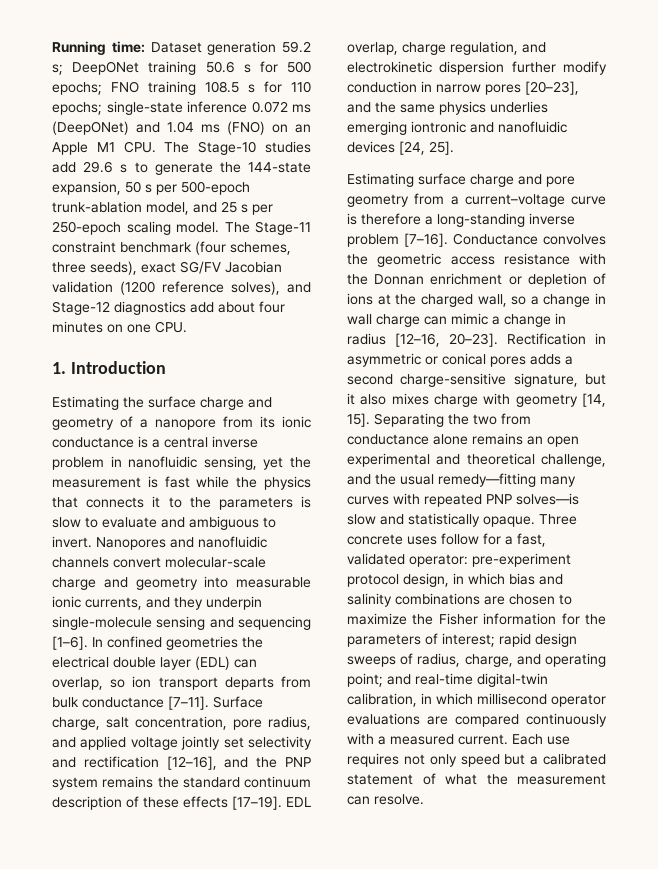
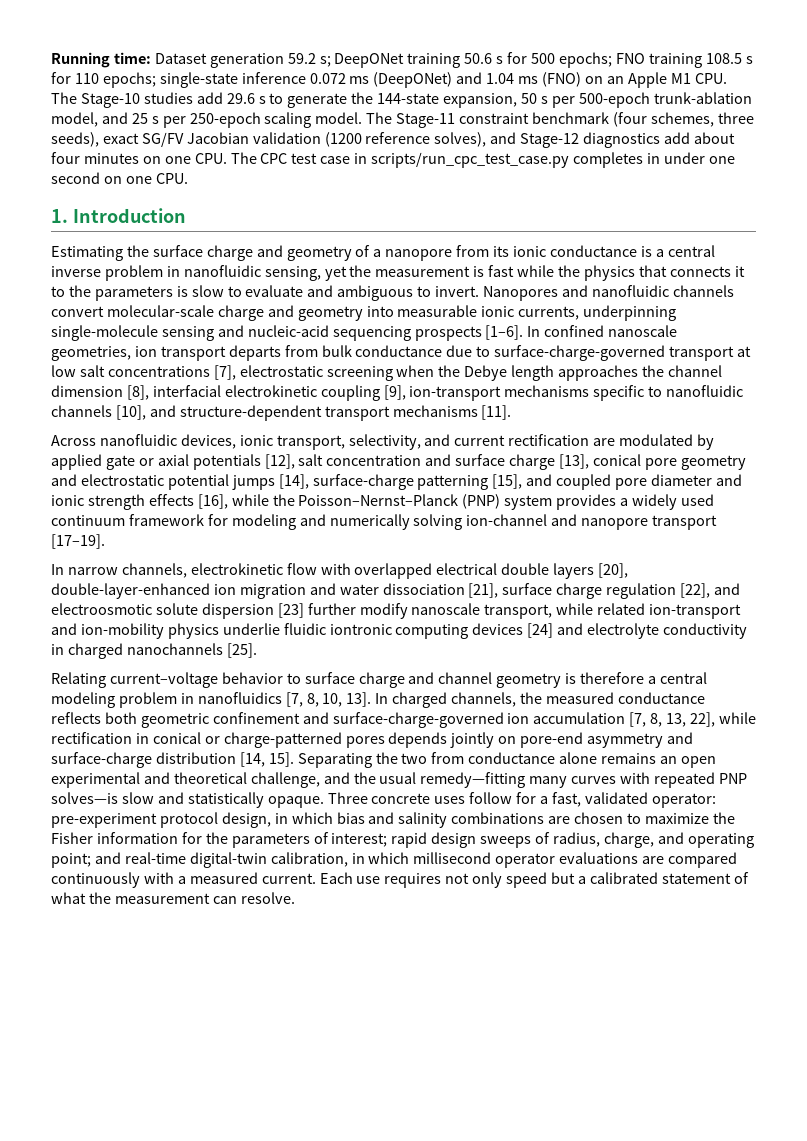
- The Stage-11 constraint benchmark (four schemes, three seeds), exact SG/FV Jacobian validation (1200 reference solves), and Stage-12 diagnostics add about four minutes on one CPU.
+ The Stage-11 constraint benchmark (four schemes, three seeds), exact SG/FV Jacobian validation (1200 reference solves), and Stage-12 diagnostics add about four minutes on one CPU. The CPC test case in scripts/run_cpc_test_case.py completes in under one second on one CPU.
- Nanopores and nanofluidic channels convert molecular-scale charge and geometry into measurable ionic currents, and they underpin single-molecule sensing and sequencing [1–6]. In confined geometries the electrical double layer (EDL) can overlap, so ion transport departs from bulk conductance [7–11]. Surface charge, salt concentration, pore radius, and applied voltage jointly set selectivity and rectification [12–16], and the PNP system remains the standard continuum description of these effects [17–19]. EDL overlap, charge regulation, and electrokinetic dispersion further modify conduction in narrow pores [20–23], and the same physics underlies emerging iontronic and nanofluidic devices [24, 25].
- Estimating surface charge and pore geometry from a current–voltage curve is therefore a long-standing inverse problem [7–16]. Conductance convolves the geometric access resistance with the Donnan enrichment or depletion of ions at the charged wall, so a change in wall charge can mimic a change in radius [12–16, 20–23]. Rectification in asymmetric or conical pores adds a second charge-sensitive signature, but it also mixes charge with geometry [14, 15].
+ Nanopores and nanofluidic channels convert molecular-scale charge and geometry into measurable ionic currents, underpinning single-molecule sensing and nucleic-acid sequencing prospects [1–6]. In confined nanoscale geometries, ion transport departs from bulk conductance due to surface-charge-governed transport at low salt concentrations [7], electrostatic screening when the Debye length approaches the channel dimension [8], interfacial electrokinetic coupling [9], ion-transport mechanisms specific to nanofluidic channels [10], and structure-dependent transport mechanisms [11].
+ Across nanofluidic devices, ionic transport, selectivity, and current rectification are modulated by applied gate or axial potentials [12], salt concentration and surface charge [13], conical pore geometry and electrostatic potential jumps [14], surface-charge patterning [15], and coupled pore diameter and ionic strength effects [16], while the Poisson–Nernst–Planck (PNP) system provides a widely used continuum framework for modeling and numerically solving ion-channel and nanopore transport [17–19].
+ In narrow channels, electrokinetic flow with overlapped electrical double layers [20], double-layer-enhanced ion migration and water dissociation [21], surface charge regulation [22], and electroosmotic solute dispersion [23] further modify nanoscale transport, while related ion-transport and ion-mobility physics underlie fluidic iontronic computing devices [24] and electrolyte conductivity in charged nanochannels [25].
+ Relating current–voltage behavior to surface charge and channel geometry is therefore a central modeling problem in nanofluidics [7, 8, 10, 13]. In charged channels, the measured conductance reflects both geometric confinement and surface-charge-governed ion accumulation [7, 8, 13, 22], while rectification in conical or charge-patterned pores depends jointly on pore-end asymmetry and surface-charge distribution [14, 15].

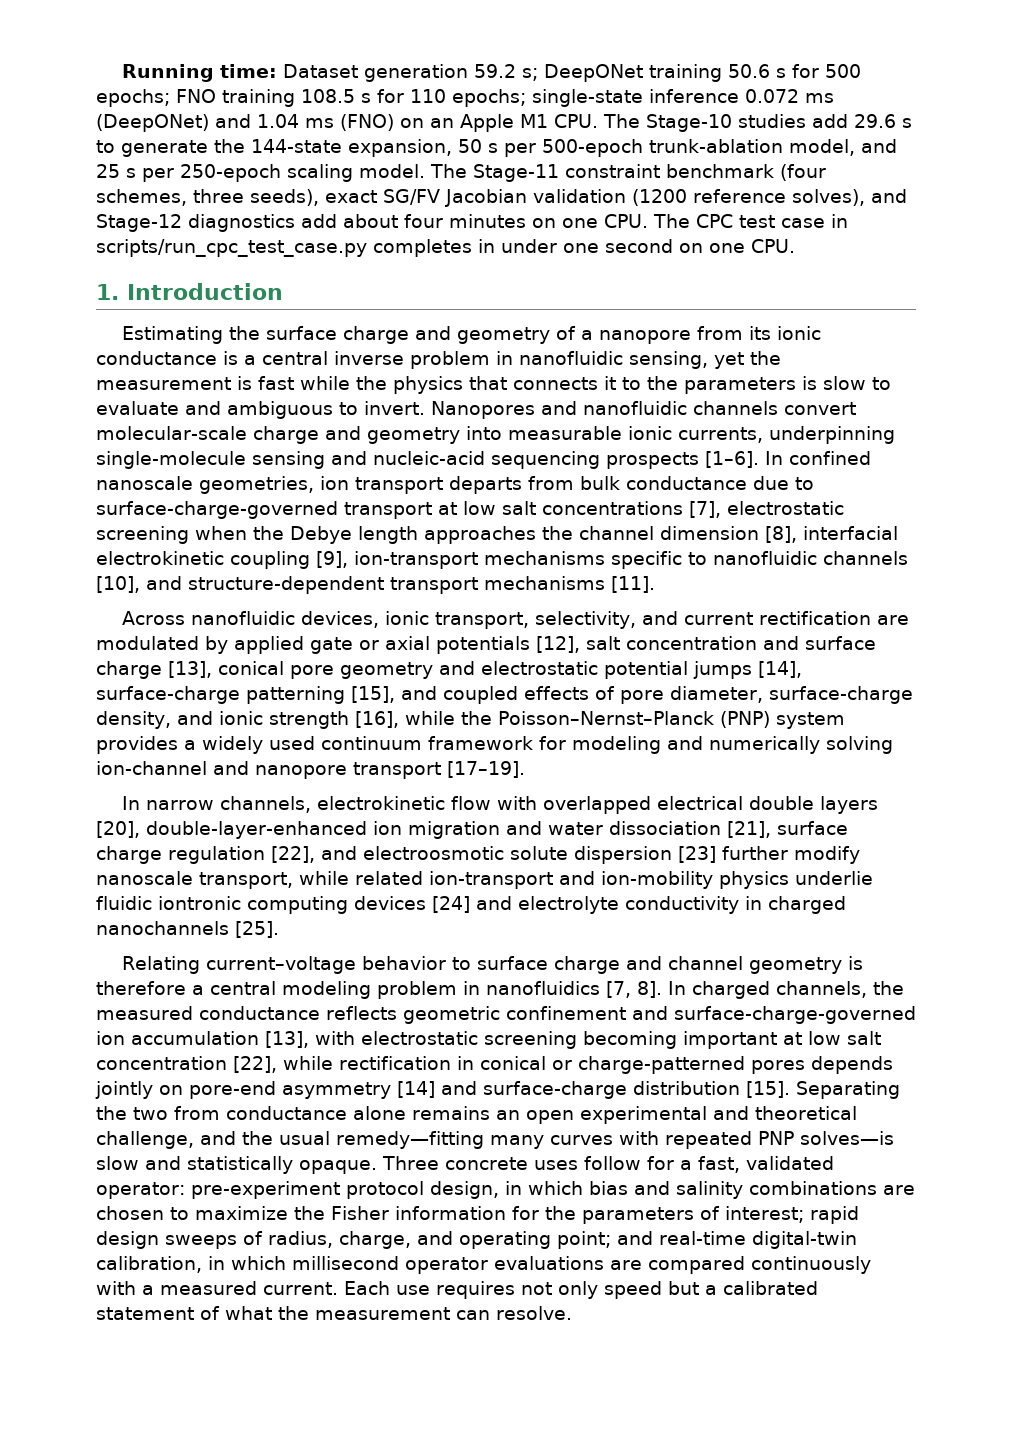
- Across nanofluidic devices, ionic transport, selectivity, and current rectification are modulated by applied gate or axial potentials [12], salt concentration and surface charge [13], conical pore geometry and electrostatic potential jumps [14], surface-charge patterning [15], and coupled pore diameter and ionic strength effects [16], while the Poisson–Nernst–Planck (PNP) system provides a widely used continuum framework for modeling and numerically solving ion-channel and nanopore transport [17–19].
+ Across nanofluidic devices, ionic transport, selectivity, and current rectification are modulated by applied gate or axial potentials [12], salt concentration and surface charge [13], conical pore geometry and electrostatic potential jumps [14], surface-charge patterning [15], and coupled effects of pore diameter, surface-charge density, and ionic strength [16], while the Poisson–Nernst–Planck (PNP) system provides a widely used continuum framework for modeling and numerically solving ion-channel and nanopore transport [17–19].
- Relating current–voltage behavior to surface charge and channel geometry is therefore a central modeling problem in nanofluidics [7, 8, 10, 13].
+ Relating current–voltage behavior to surface charge and channel geometry is therefore a central modeling problem in nanofluidics [7, 8].
- In charged channels, the measured conductance reflects both geometric confinement and surface-charge-governed ion accumulation [7, 8, 13, 22], while rectification in conical or charge-patterned pores depends jointly on pore-end asymmetry and surface-charge distribution [14, 15].
+ In charged channels, the measured conductance reflects geometric confinement and surface-charge-governed ion accumulation [13], with electrostatic screening becoming important at low salt concentration [22], while rectification in conical or charge-patterned pores depends jointly on pore-end asymmetry [14] and surface-charge distribution [15].

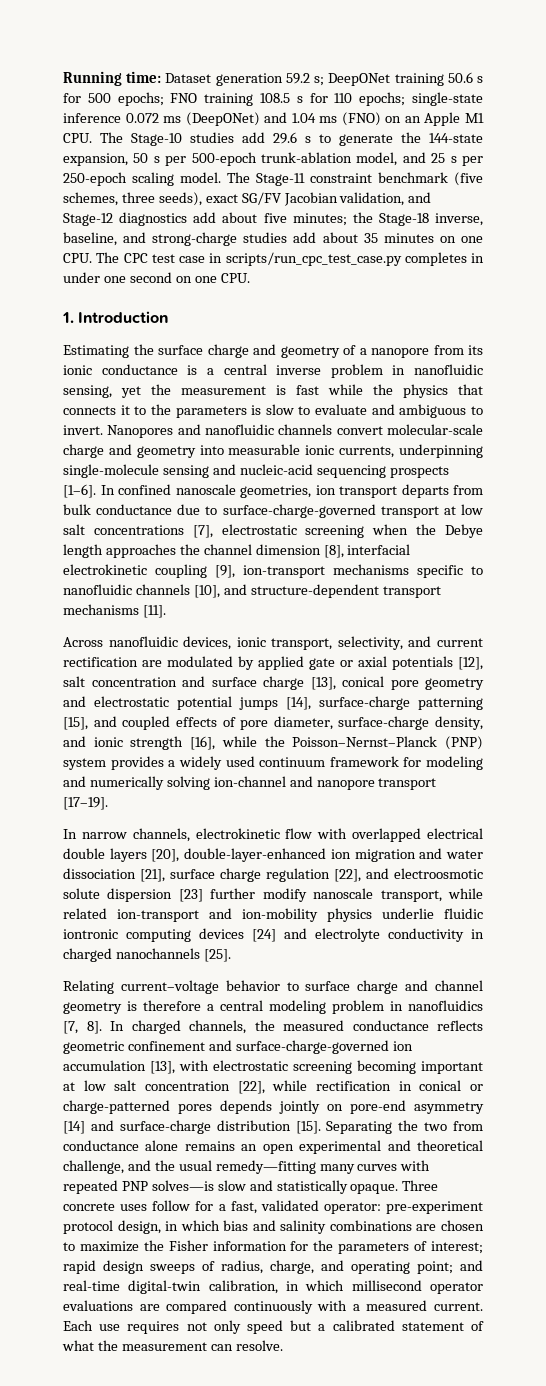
- The Stage-11 constraint benchmark (four schemes, three seeds), exact SG/FV Jacobian validation (1200 reference solves), and Stage-12 diagnostics add about four minutes on one CPU. The CPC test case in scripts/run_cpc_test_case.py completes in under one second on one CPU.
+ The Stage-11 constraint benchmark (five schemes, three seeds), exact SG/FV Jacobian validation, and Stage-12 diagnostics add about five minutes; the Stage-18 inverse, baseline, and strong-charge studies add about 35 minutes on one CPU. The CPC test case in scripts/run_cpc_test_case.py completes in under one second on one CPU.

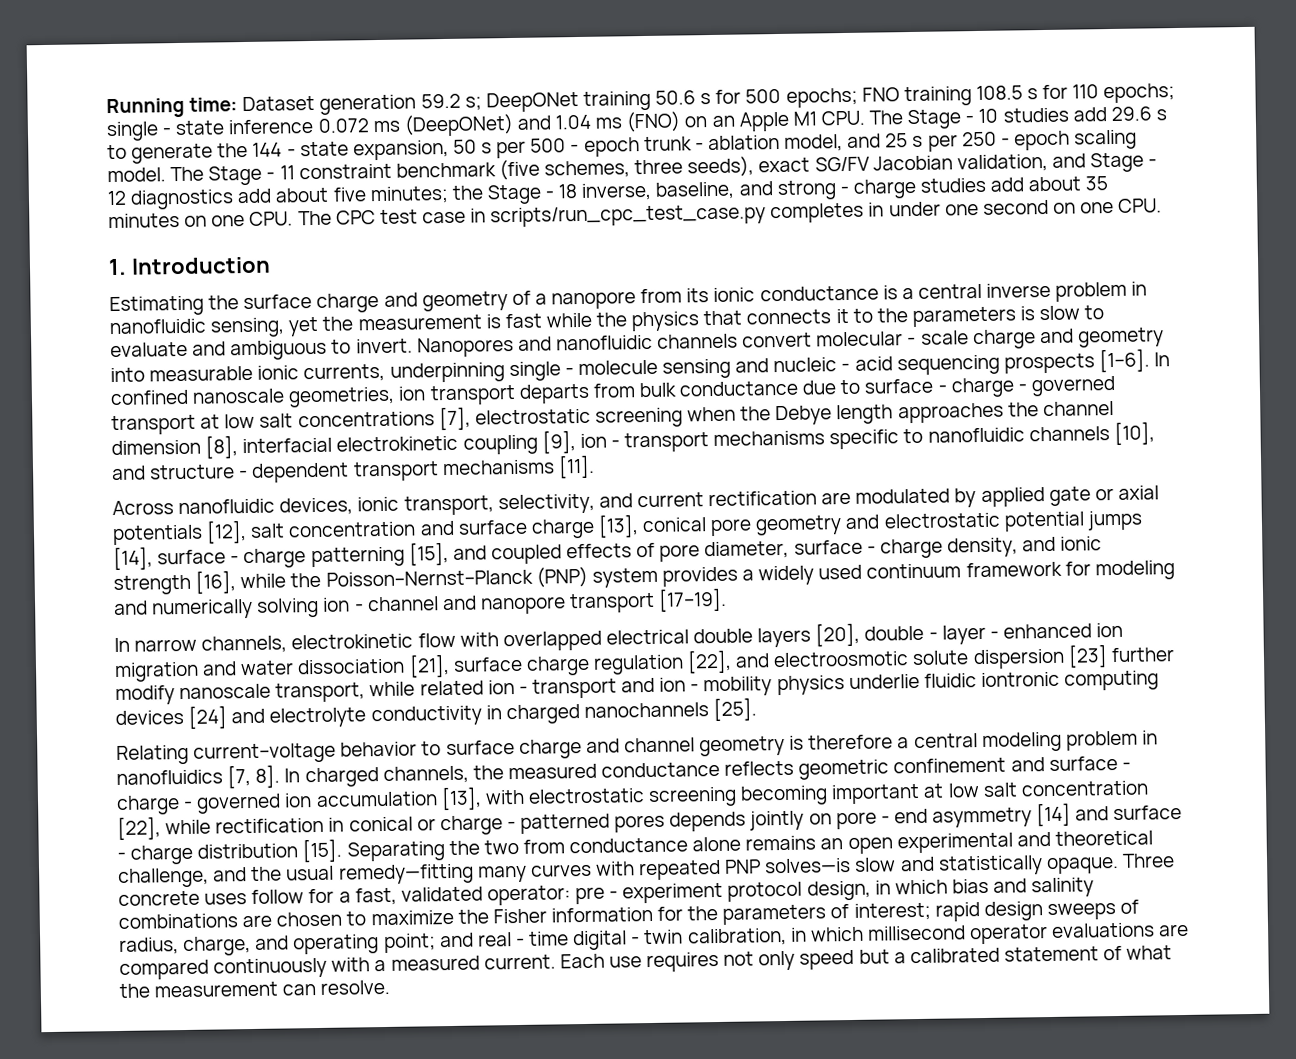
- single-state inference 0.072 ms (DeepONet) and 1.04 ms (FNO) on an Apple M1 CPU. The Stage-10 studies add 29.6 s to generate the 144-state expansion, 50 s per 500-epoch trunk-ablation model, and 25 s per 250-epoch scaling model. The Stage-11 constraint benchmark (five schemes, three seeds), exact SG/FV Jacobian validation, and Stage-12 diagnostics add about five minutes;
+ single - state inference 0.072 ms (DeepONet) and 1.04 ms (FNO) on an Apple M1 CPU. The Stage - 10 studies add 29.6 s to generate the 144 - state expansion, 50 s per 500 - epoch trunk - ablation model, and 25 s per 250 - epoch scaling model. The Stage - 11 constraint benchmark (five schemes, three seeds), exact SG/FV Jacobian validation, and Stage - 12 diagnostics add about five minutes;
- the Stage-18 inverse, baseline, and strong-charge studies add about 35 minutes on one CPU. The CPC test case in scripts/run_cpc_test_case.py completes in under one second on one CPU.
+ the Stage - 18 inverse, baseline, and strong - charge studies add about 35 minutes on one CPU. The CPC test case in scripts/run_cpc_test_case.py completes in under one second on one CPU.
- Nanopores and nanofluidic channels convert molecular-scale charge and geometry into measurable ionic currents, underpinning single-molecule sensing and nucleic-acid sequencing prospects [1–6].
+ Nanopores and nanofluidic channels convert molecular - scale charge and geometry into measurable ionic currents, underpinning single - molecule sensing and nucleic - acid sequencing prospects [1–6].
- In confined nanoscale geometries, ion transport departs from bulk conductance due to surface-charge-governed transport at low salt concentrations [7], electrostatic screening when the Debye length approaches the channel dimension [8], interfacial electrokinetic coupling [9], ion-transport mechanisms specific to nanofluidic channels [10], and structure-dependent transport mechanisms [11].
+ In confined nanoscale geometries, ion transport departs from bulk conductance due to surface - charge - governed transport at low salt concentrations [7], electrostatic screening when the Debye length approaches the channel dimension [8], interfacial electrokinetic coupling [9], ion - transport mechanisms specific to nanofluidic channels [10], and structure - dependent transport mechanisms [11].
- Across nanofluidic devices, ionic transport, selectivity, and current rectification are modulated by applied gate or axial potentials [12], salt concentration and surface charge [13], conical pore geometry and electrostatic potential jumps [14], surface-charge patterning [15], and coupled effects of pore diameter, surface-charge density, and ionic strength [16], while the Poisson–Nernst–Planck (PNP) system provides a widely used continuum framework for modeling and numerically solving ion-channel and nanopore transport [17–19].
+ Across nanofluidic devices, ionic transport, selectivity, and current rectification are modulated by applied gate or axial potentials [12], salt concentration and surface charge [13], conical pore geometry and electrostatic potential jumps [14], surface - charge patterning [15], and coupled effects of pore diameter, surface - charge density, and ionic strength [16], while the Poisson–Nernst–Planck (PNP) system provides a widely used continuum framework for modeling and numerically solving ion - channel and nanopore transport [17–19].
- In narrow channels, electrokinetic flow with overlapped electrical double layers [20], double-layer-enhanced ion migration and water dissociation [21], surface charge regulation [22], and electroosmotic solute dispersion [23] further modify nanoscale transport, while related ion-transport and ion-mobility physics underlie fluidic iontronic computing devices [24] and electrolyte conductivity in charged nanochannels [25].
+ In narrow channels, electrokinetic flow with overlapped electrical double layers [20], double - layer - enhanced ion migration and water dissociation [21], surface charge regulation [22], and electroosmotic solute dispersion [23] further modify nanoscale transport, while related ion - transport and ion - mobility physics underlie fluidic iontronic computing devices [24] and electrolyte conductivity in charged nanochannels [25].
- In charged channels, the measured conductance reflects geometric confinement and surface-charge-governed ion accumulation [13], with electrostatic screening becoming important at low salt concentration [22], while rectification in conical or charge-patterned pores depends jointly on pore-end asymmetry [14] and surface-charge distribution [15].
+ In charged channels, the measured conductance reflects geometric confinement and surface - charge - governed ion accumulation [13], with electrostatic screening becoming important at low salt concentration [22], while rectification in conical or charge - patterned pores depends jointly on pore - end asymmetry [14] and surface - charge distribution [15].
- Three concrete uses follow for a fast, validated operator: pre-experiment protocol design, in which bias and salinity combinations are chosen to maximize the Fisher information for the parameters of interest; rapid design sweeps of radius, charge, and operating point; and real-time digital-twin calibration, in which millisecond operator evaluations are compared continuously with a measured current.
+ Three concrete uses follow for a fast, validated operator: pre - experiment protocol design, in which bias and salinity combinations are chosen to maximize the Fisher information for the parameters of interest; rapid design sweeps of radius, charge, and operating point; and real - time digital - twin calibration, in which millisecond operator evaluations are compared continuously with a measured current.

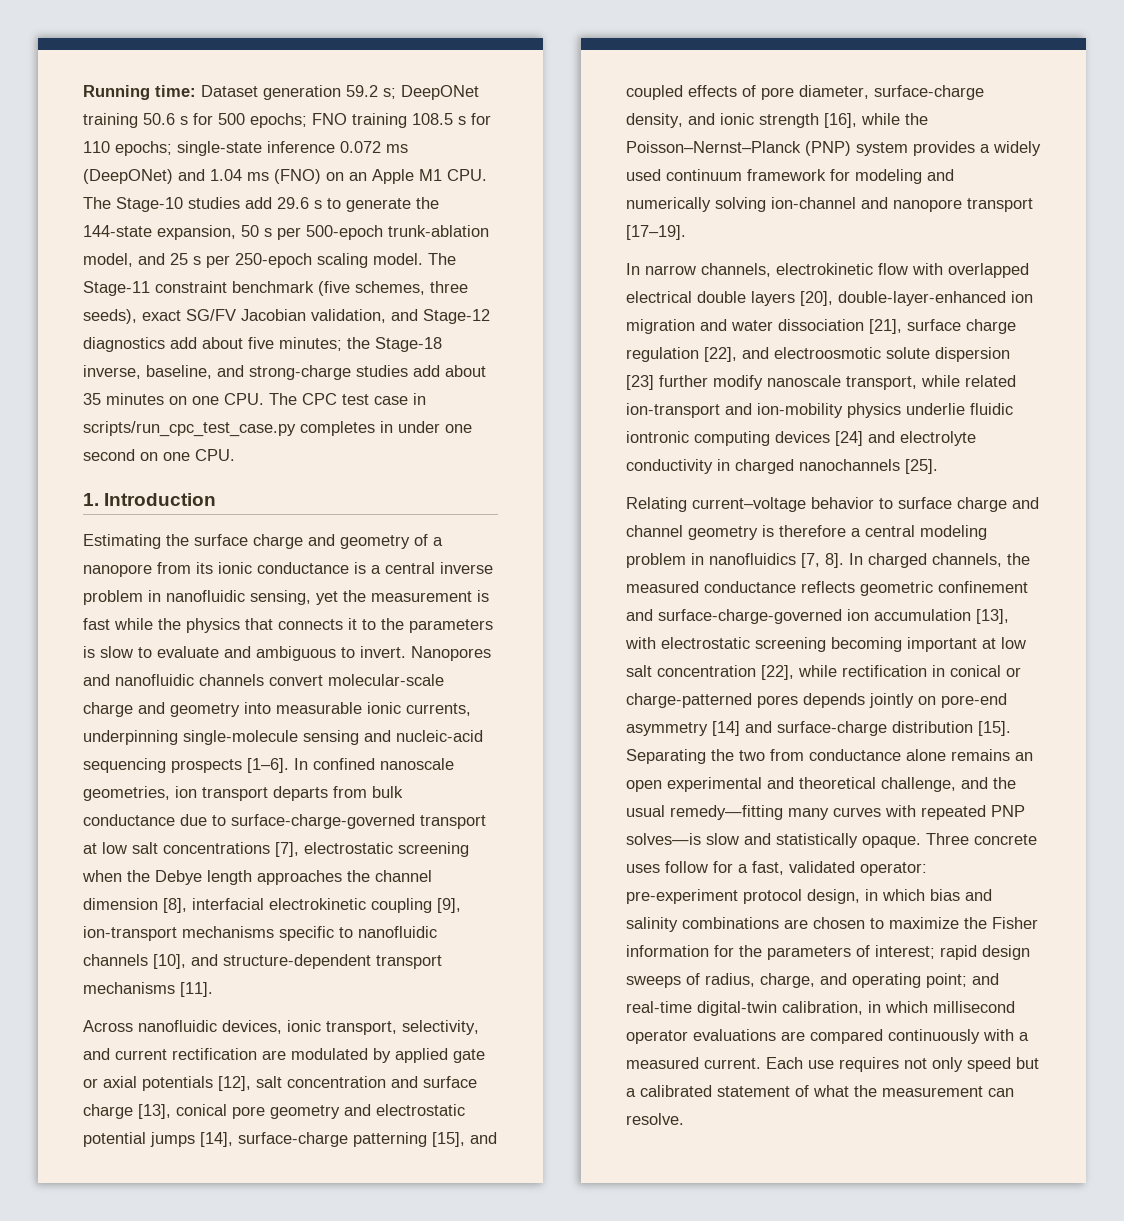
- single - state inference 0.072 ms (DeepONet) and 1.04 ms (FNO) on an Apple M1 CPU. The Stage - 10 studies add 29.6 s to generate the 144 - state expansion, 50 s per 500 - epoch trunk - ablation model, and 25 s per 250 - epoch scaling model. The Stage - 11 constraint benchmark (five schemes, three seeds), exact SG/FV Jacobian validation, and Stage - 12 diagnostics add about five minutes;
+ single-state inference 0.072 ms (DeepONet) and 1.04 ms (FNO) on an Apple M1 CPU. The Stage-10 studies add 29.6 s to generate the 144-state expansion, 50 s per 500-epoch trunk-ablation model, and 25 s per 250-epoch scaling model. The Stage-11 constraint benchmark (five schemes, three seeds), exact SG/FV Jacobian validation, and Stage-12 diagnostics add about five minutes;
- the Stage - 18 inverse, baseline, and strong - charge studies add about 35 minutes on one CPU. The CPC test case in scripts/run_cpc_test_case.py completes in under one second on one CPU.
+ the Stage-18 inverse, baseline, and strong-charge studies add about 35 minutes on one CPU. The CPC test case in scripts/run_cpc_test_case.py completes in under one second on one CPU.
- Nanopores and nanofluidic channels convert molecular - scale charge and geometry into measurable ionic currents, underpinning single - molecule sensing and nucleic - acid sequencing prospects [1–6].
+ Nanopores and nanofluidic channels convert molecular-scale charge and geometry into measurable ionic currents, underpinning single-molecule sensing and nucleic-acid sequencing prospects [1–6].
- In confined nanoscale geometries, ion transport departs from bulk conductance due to surface - charge - governed transport at low salt concentrations [7], electrostatic screening when the Debye length approaches the channel dimension [8], interfacial electrokinetic coupling [9], ion - transport mechanisms specific to nanofluidic channels [10], and structure - dependent transport mechanisms [11].
+ In confined nanoscale geometries, ion transport departs from bulk conductance due to surface-charge-governed transport at low salt concentrations [7], electrostatic screening when the Debye length approaches the channel dimension [8], interfacial electrokinetic coupling [9], ion-transport mechanisms specific to nanofluidic channels [10], and structure-dependent transport mechanisms [11].
- Across nanofluidic devices, ionic transport, selectivity, and current rectification are modulated by applied gate or axial potentials [12], salt concentration and surface charge [13], conical pore geometry and electrostatic potential jumps [14], surface - charge patterning [15], and coupled effects of pore diameter, surface - charge density, and ionic strength [16], while the Poisson–Nernst–Planck (PNP) system provides a widely used continuum framework for modeling and numerically solving ion - channel and nanopore transport [17–19].
+ Across nanofluidic devices, ionic transport, selectivity, and current rectification are modulated by applied gate or axial potentials [12], salt concentration and surface charge [13], conical pore geometry and electrostatic potential jumps [14], surface-charge patterning [15], and coupled effects of pore diameter, surface-charge density, and ionic strength [16], while the Poisson–Nernst–Planck (PNP) system provides a widely used continuum framework for modeling and numerically solving ion-channel and nanopore transport [17–19].
- In narrow channels, electrokinetic flow with overlapped electrical double layers [20], double - layer - enhanced ion migration and water dissociation [21], surface charge regulation [22], and electroosmotic solute dispersion [23] further modify nanoscale transport, while related ion - transport and ion - mobility physics underlie fluidic iontronic computing devices [24] and electrolyte conductivity in charged nanochannels [25].
+ In narrow channels, electrokinetic flow with overlapped electrical double layers [20], double-layer-enhanced ion migration and water dissociation [21], surface charge regulation [22], and electroosmotic solute dispersion [23] further modify nanoscale transport, while related ion-transport and ion-mobility physics underlie fluidic iontronic computing devices [24] and electrolyte conductivity in charged nanochannels [25].
- In charged channels, the measured conductance reflects geometric confinement and surface - charge - governed ion accumulation [13], with electrostatic screening becoming important at low salt concentration [22], while rectification in conical or charge - patterned pores depends jointly on pore - end asymmetry [14] and surface - charge distribution [15].
+ In charged channels, the measured conductance reflects geometric confinement and surface-charge-governed ion accumulation [13], with electrostatic screening becoming important at low salt concentration [22], while rectification in conical or charge-patterned pores depends jointly on pore-end asymmetry [14] and surface-charge distribution [15].
- Three concrete uses follow for a fast, validated operator: pre - experiment protocol design, in which bias and salinity combinations are chosen to maximize the Fisher information for the parameters of interest; rapid design sweeps of radius, charge, and operating point; and real - time digital - twin calibration, in which millisecond operator evaluations are compared continuously with a measured current.
+ Three concrete uses follow for a fast, validated operator: pre-experiment protocol design, in which bias and salinity combinations are chosen to maximize the Fisher information for the parameters of interest; rapid design sweeps of radius, charge, and operating point; and real-time digital-twin calibration, in which millisecond operator evaluations are compared continuously with a measured current.

